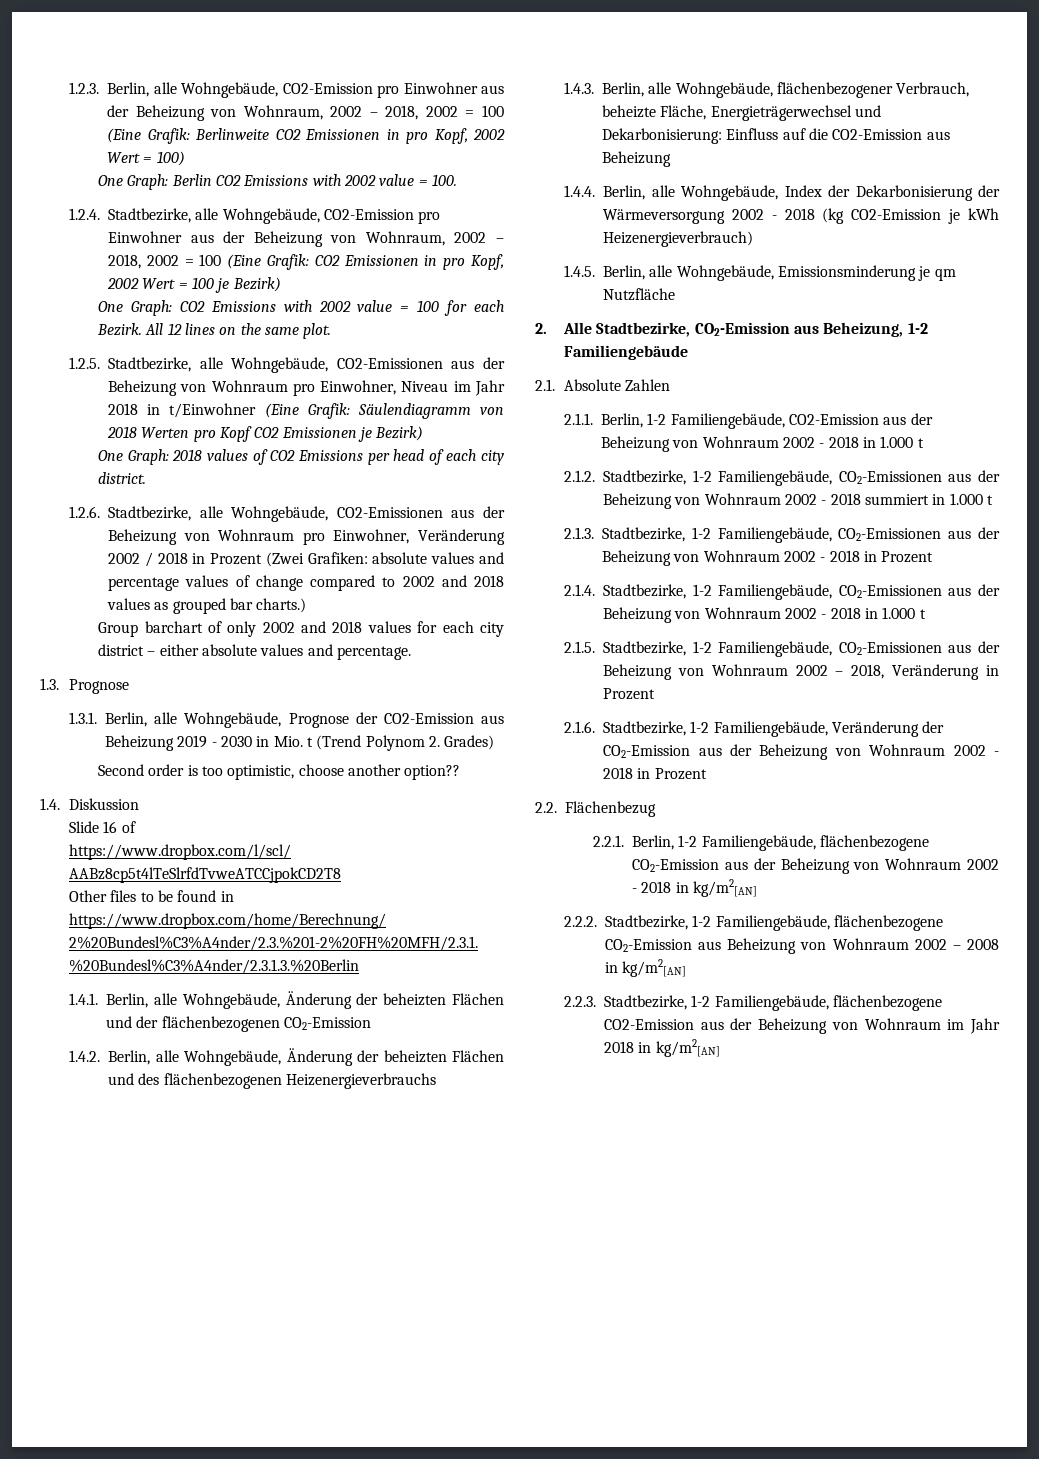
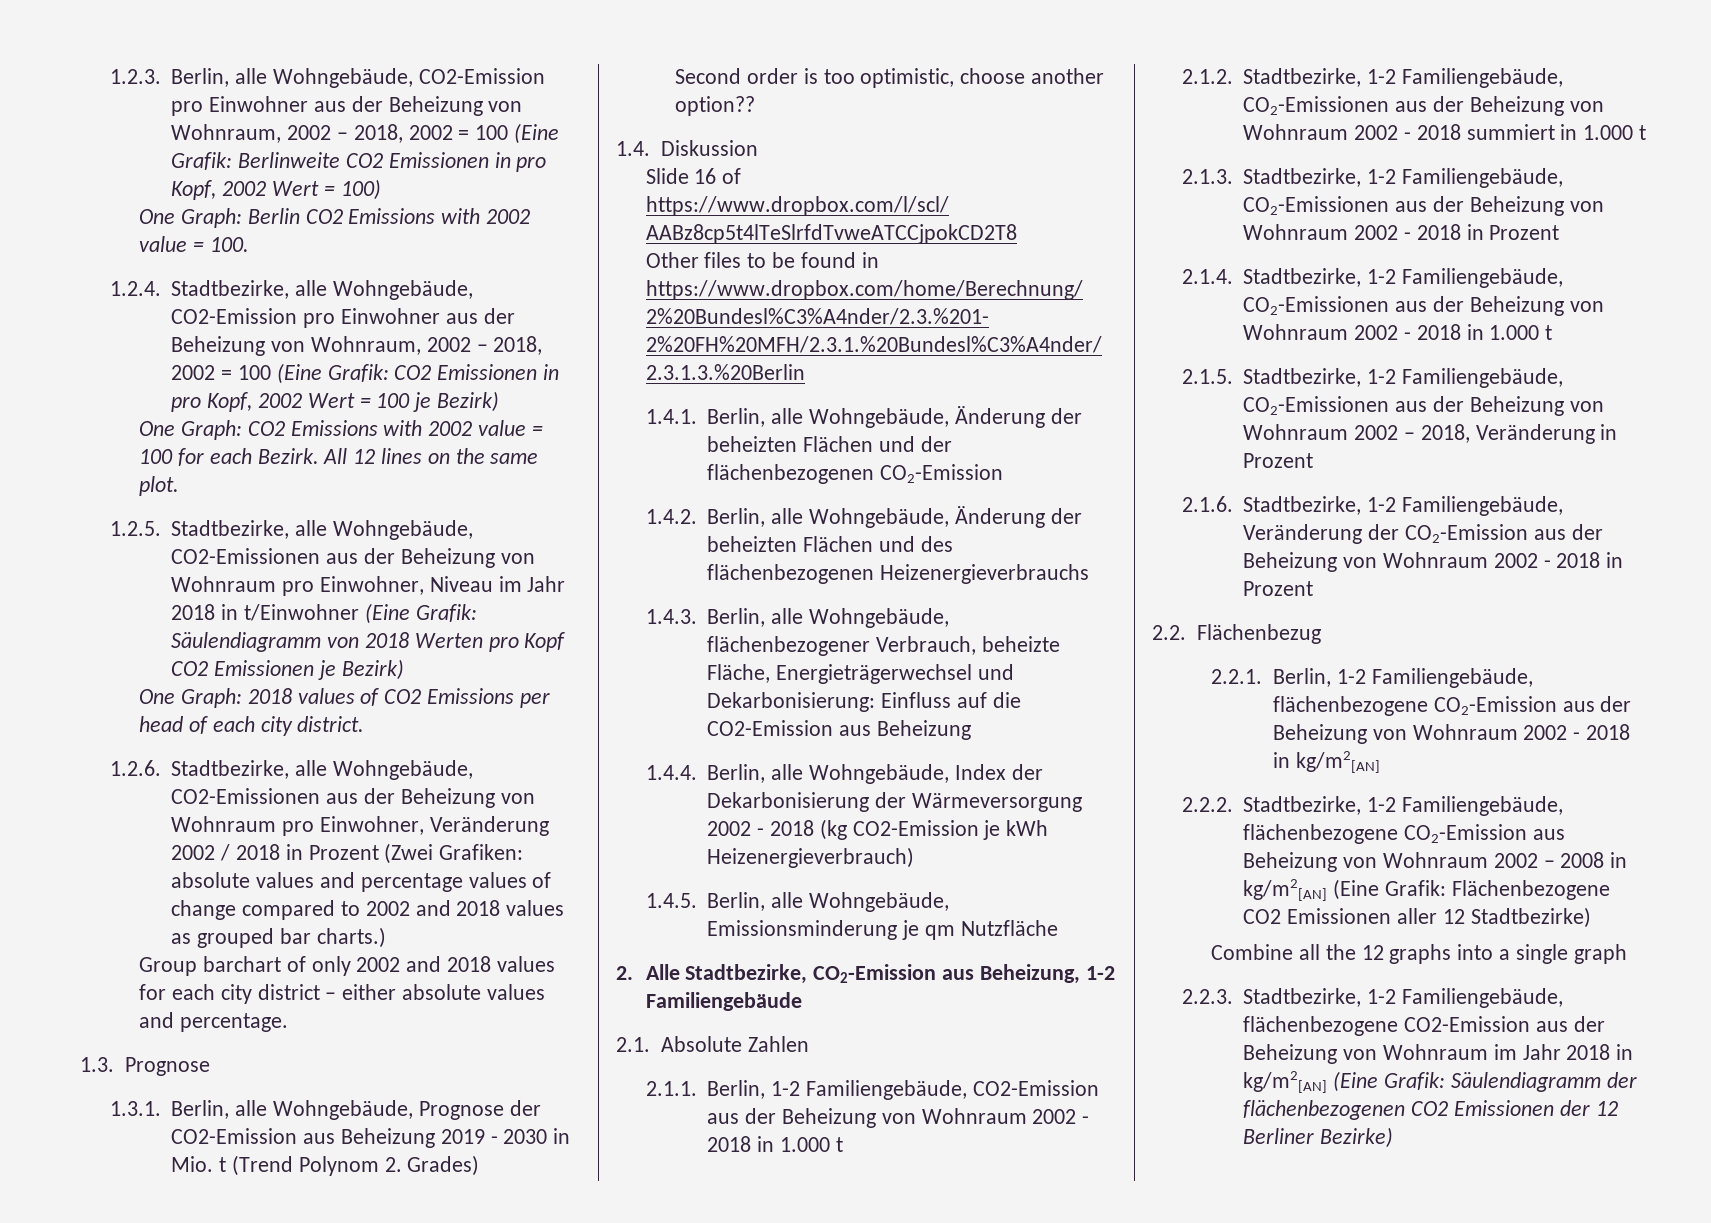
- 2.2.2. Stadtbezirke, 1-2 Familiengebäude, flächenbezogene CO2-Emission aus Beheizung von Wohnraum 2002 – 2008 in kg/m2[AN]
+ 2.2.2. Stadtbezirke, 1-2 Familiengebäude, flächenbezogene CO2-Emission aus Beheizung von Wohnraum 2002 – 2008 in kg/m2[AN] (Eine Grafik: Flächenbezogene CO2 Emissionen aller 12 Stadtbezirke)
+ Combine all the 12 graphs into a single graph
- 2.2.3. Stadtbezirke, 1-2 Familiengebäude, flächenbezogene CO2-Emission aus der Beheizung von Wohnraum im Jahr 2018 in kg/m2[AN]
+ 2.2.3. Stadtbezirke, 1-2 Familiengebäude, flächenbezogene CO2-Emission aus der Beheizung von Wohnraum im Jahr 2018 in kg/m2[AN] (Eine Grafik: Säulendiagramm der flächenbezogenen CO2 Emissionen der 12 Berliner Bezirke)

